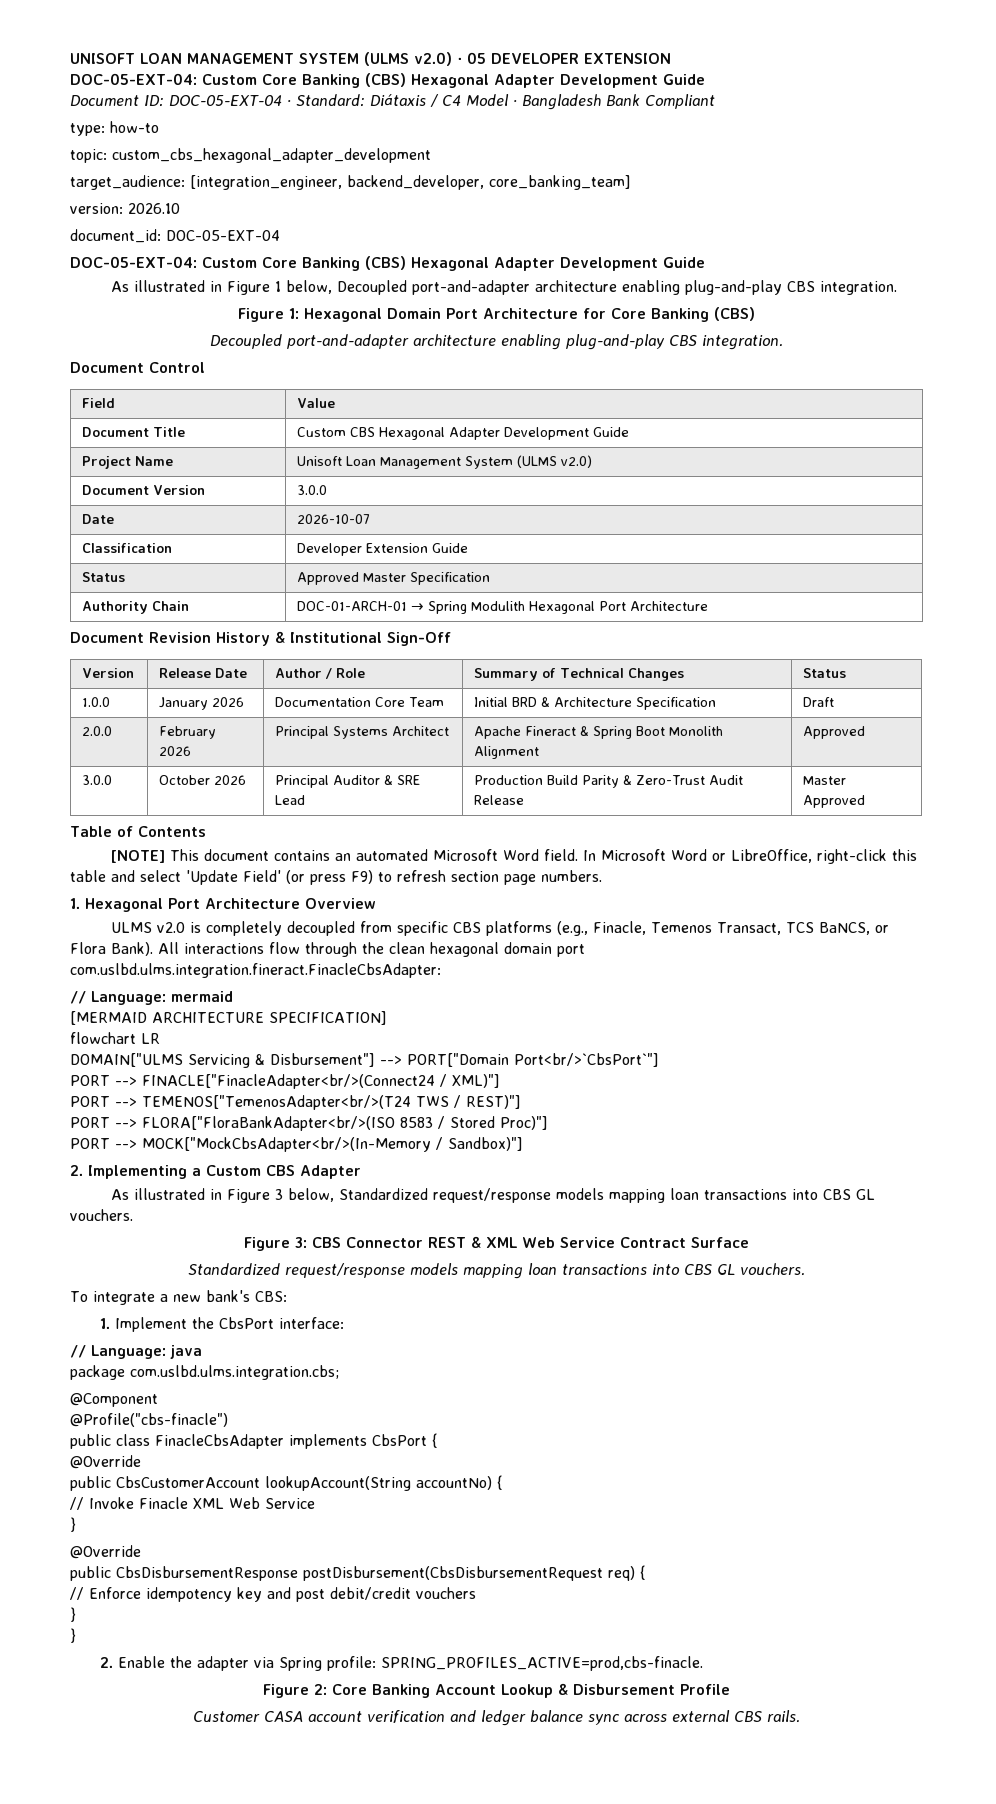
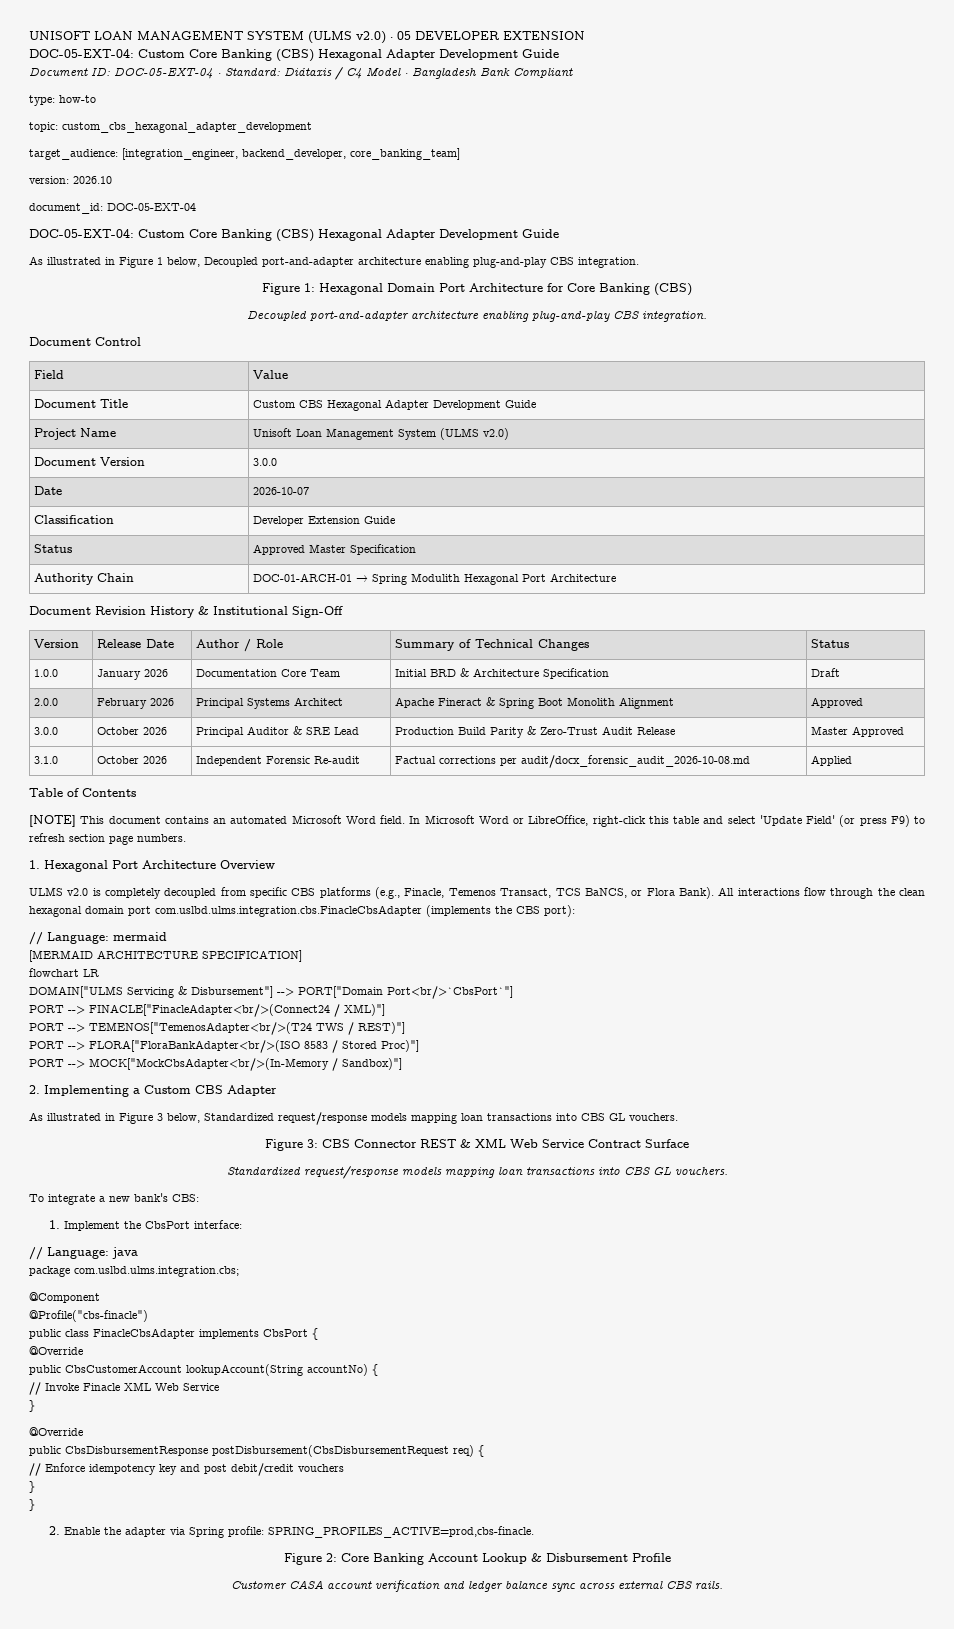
+ 3.1.0 | October 2026 | Independent Forensic Re-audit | Factual corrections per audit/docx_forensic_audit_2026-10-08.md | Applied
- All interactions flow through the clean hexagonal domain port com.uslbd.ulms.integration.fineract.FinacleCbsAdapter:
+ All interactions flow through the clean hexagonal domain port com.uslbd.ulms.integration.cbs.FinacleCbsAdapter (implements the CBS port):

